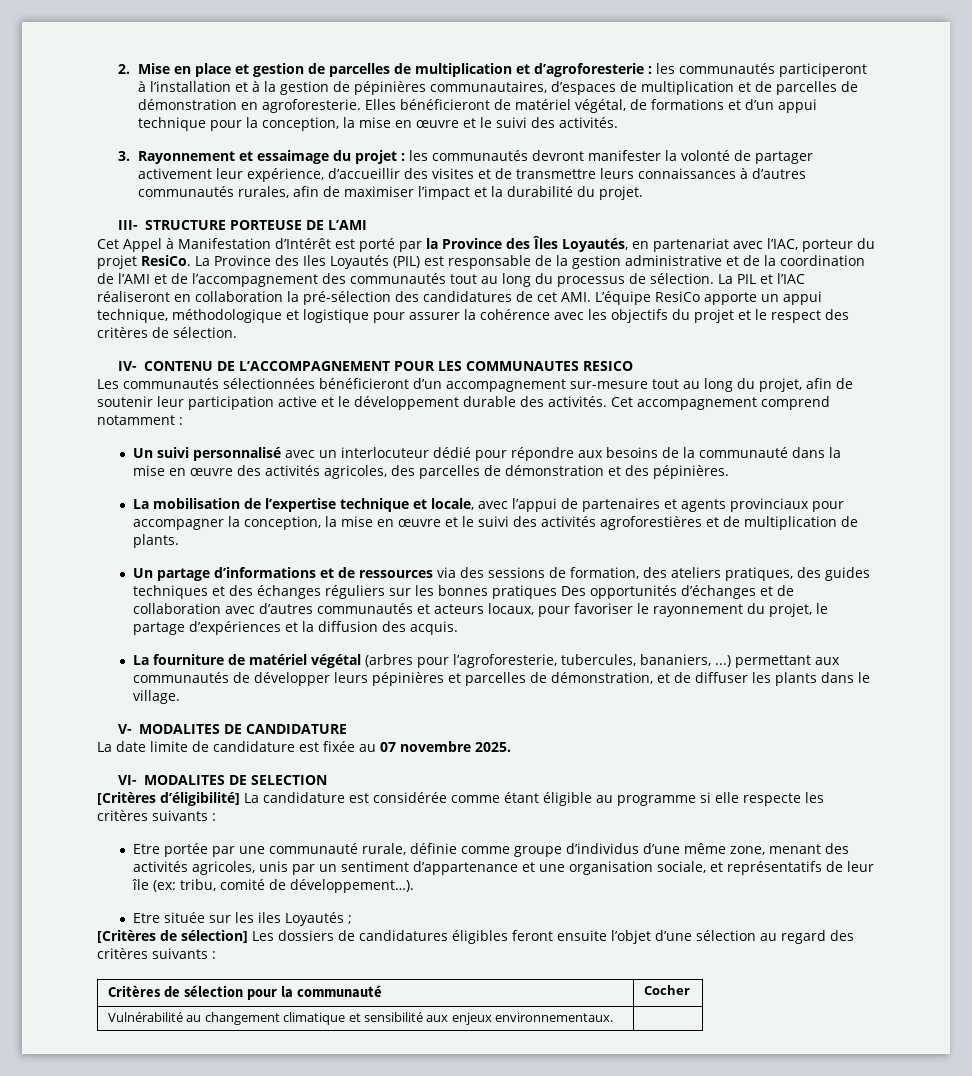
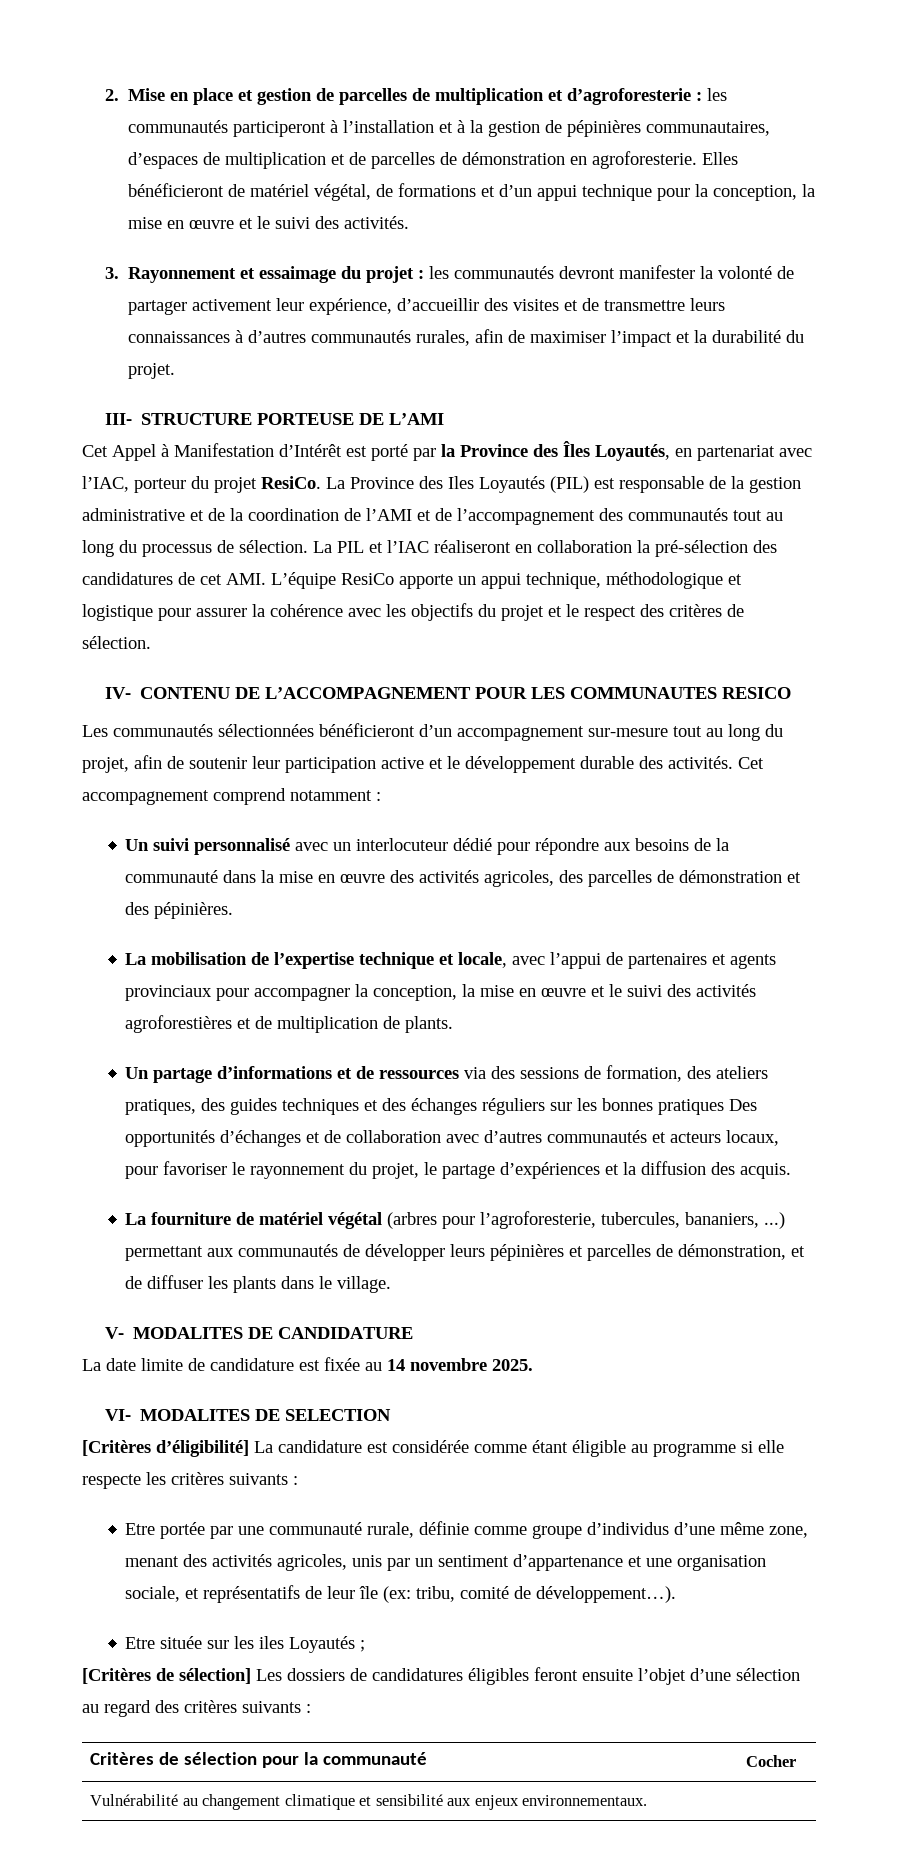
- La date limite de candidature est fixée au 07 novembre 2025.
+ La date limite de candidature est fixée au 14 novembre 2025.

